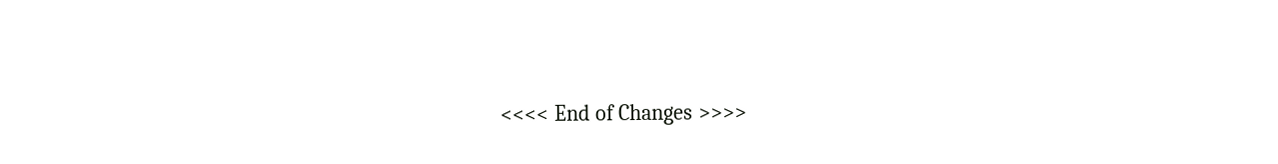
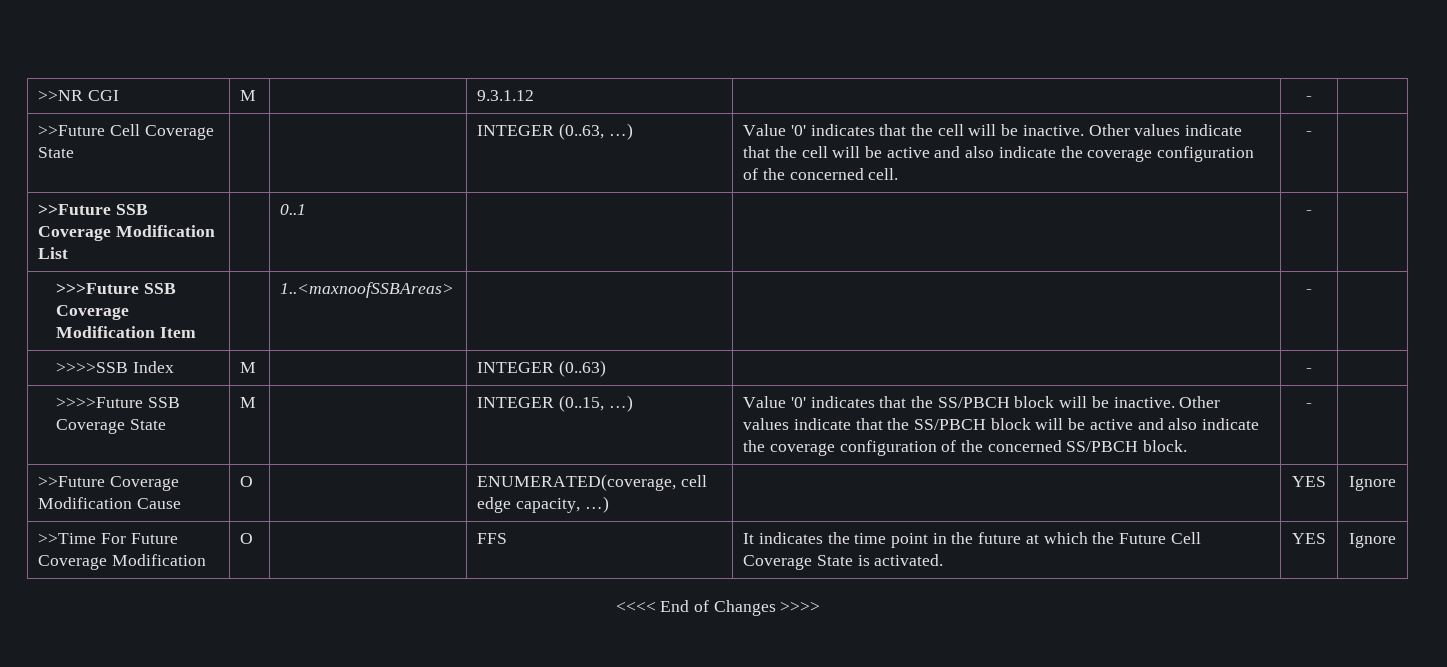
+ >>NR CGI | M | | 9.3.1.12 | | - |
+ >>Future Cell Coverage State | | | INTEGER (0..63, …) | Value '0' indicates that the cell will be inactive. Other values indicate that the cell will be active and also indicate the coverage configuration of the concerned cell. | - |
+ >>Future SSB Coverage Modification List | | 0..1 | | | - |
+ >>>Future SSB Coverage Modification Item | | 1..<maxnoofSSBAreas> | | | - |
+ >>>>SSB Index | M | | INTEGER (0..63) | | - |
+ >>>>Future SSB Coverage State | M | | INTEGER (0..15, …) | Value '0' indicates that the SS/PBCH block will be inactive. Other values indicate that the SS/PBCH block will be active and also indicate the coverage configuration of the concerned SS/PBCH block. | - |
+ >>Future Coverage Modification Cause | O | | ENUMERATED(coverage, cell edge capacity, …) | | YES | Ignore
+ >>Time For Future Coverage Modification | O | | FFS | It indicates the time point in the future at which the Future Cell Coverage State is activated. | YES | Ignore

